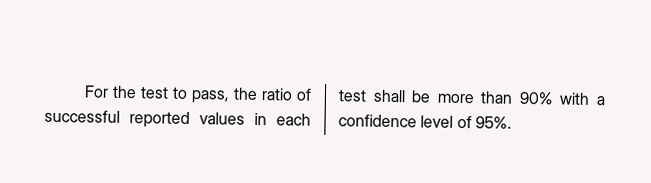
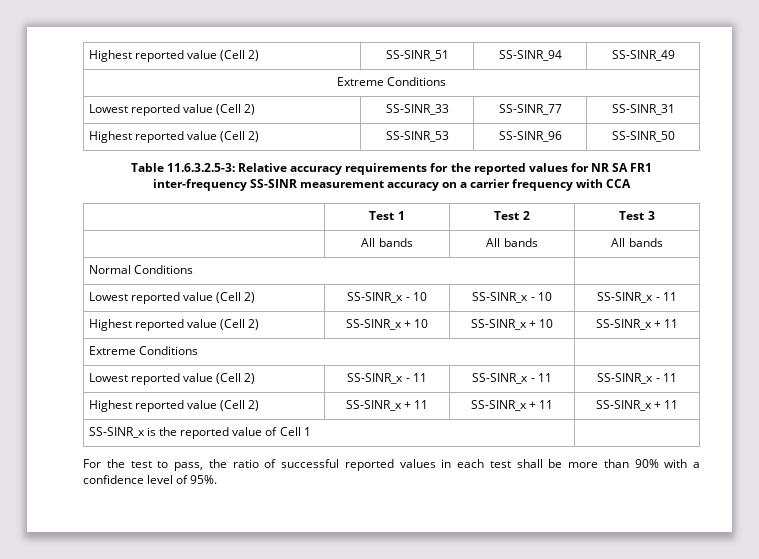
+ Highest reported value (Cell 2) | SS-SINR_51 | SS-SINR_94 | SS-SINR_49
+ Extreme Conditions
+ Lowest reported value (Cell 2) | SS-SINR_33 | SS-SINR_77 | SS-SINR_31
+ Highest reported value (Cell 2) | SS-SINR_53 | SS-SINR_96 | SS-SINR_50
+ Table 11.6.3.2.5-3: Relative accuracy requirements for the reported values for NR SA FR1 inter-frequency SS-SINR measurement accuracy on a carrier frequency with CCA
+ | Test 1 | Test 2 | Test 3
+ | All bands | All bands | All bands
+ Normal Conditions |
+ Lowest reported value (Cell 2) | SS-SINR_x - 10 | SS-SINR_x - 10 | SS-SINR_x - 11
+ Highest reported value (Cell 2) | SS-SINR_x + 10 | SS-SINR_x + 10 | SS-SINR_x + 11
+ Extreme Conditions |
+ Lowest reported value (Cell 2) | SS-SINR_x - 11 | SS-SINR_x - 11 | SS-SINR_x - 11
+ Highest reported value (Cell 2) | SS-SINR_x + 11 | SS-SINR_x + 11 | SS-SINR_x + 11
+ SS-SINR_x is the reported value of Cell 1 |

